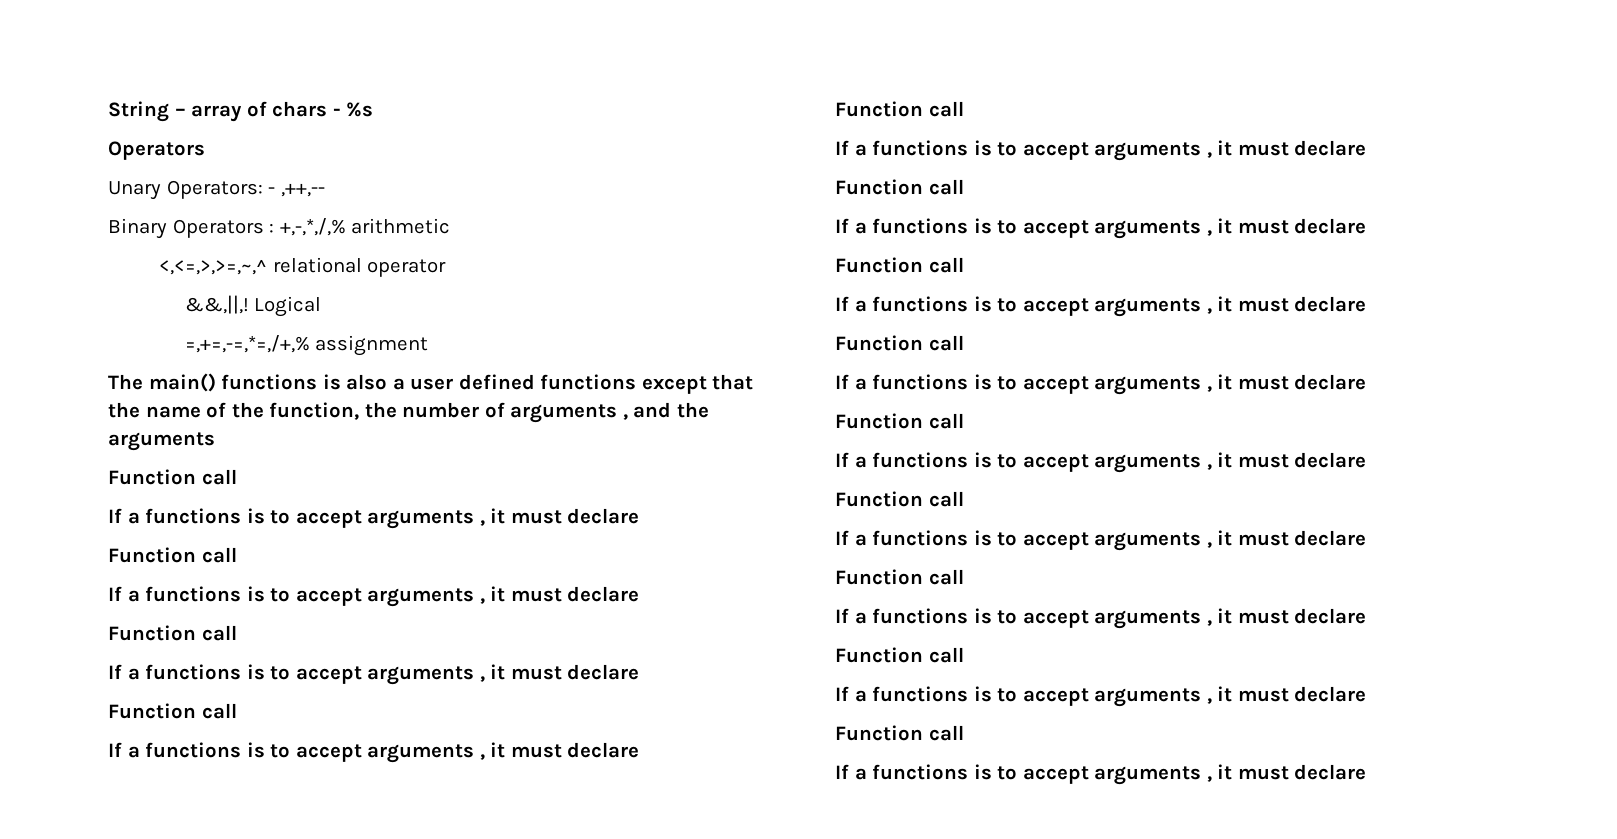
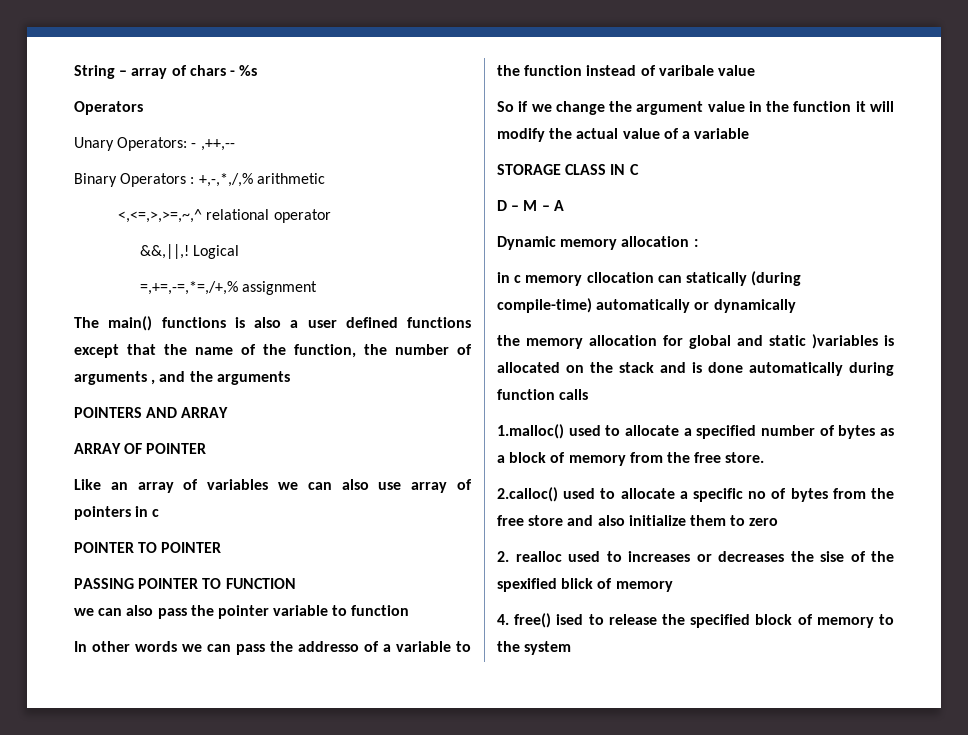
  The main() functions is also a user defined functions except that the name of the function, the number of arguments , and the arguments
- Function call
- If a functions is to accept arguments , it must declare
- Function call
- If a functions is to accept arguments , it must declare
- Function call
- If a functions is to accept arguments , it must declare
- Function call
- If a functions is to accept arguments , it must declare
- Function call
- If a functions is to accept arguments , it must declare
- Function call
- If a functions is to accept arguments , it must declare
- Function call
- If a functions is to accept arguments , it must declare
- Function call
- If a functions is to accept arguments , it must declare
- Function call
- If a functions is to accept arguments , it must declare
- Function call
- If a functions is to accept arguments , it must declare
- Function call
- If a functions is to accept arguments , it must declare
- Function call
- If a functions is to accept arguments , it must declare
- Function call
- If a functions is to accept arguments , it must declare
+ POINTERS AND ARRAY
+ ARRAY OF POINTER
+ Like an array of variables we can also use array of pointers in c
+ POINTER TO POINTER
+ PASSING POINTER TO FUNCTION
+ we can also pass the pointer variable to function
+ In other words we can pass the addresso of a variable to the function instead of varibale value
+ So if we change the argument value in the function it will modify the actual value of a variable
+ STORAGE CLASS IN C
+ D – M – A
+ Dynamic memory allocation :
+ in c memory cllocation can statically (during compile-time) automatically or dynamically
+ the memory allocation for global and static )variables is allocated on the stack and is done automatically during function calls
+ 1.malloc() used to allocate a specified number of bytes as a block of memory from the free store.
+ 2.calloc() used to allocate a specific no of bytes from the free store and also initialize them to zero
+ 2. realloc used to increases or decreases the sise of the spexified blick of memory
+ 4. free() ised to release the specified block of memory to the system

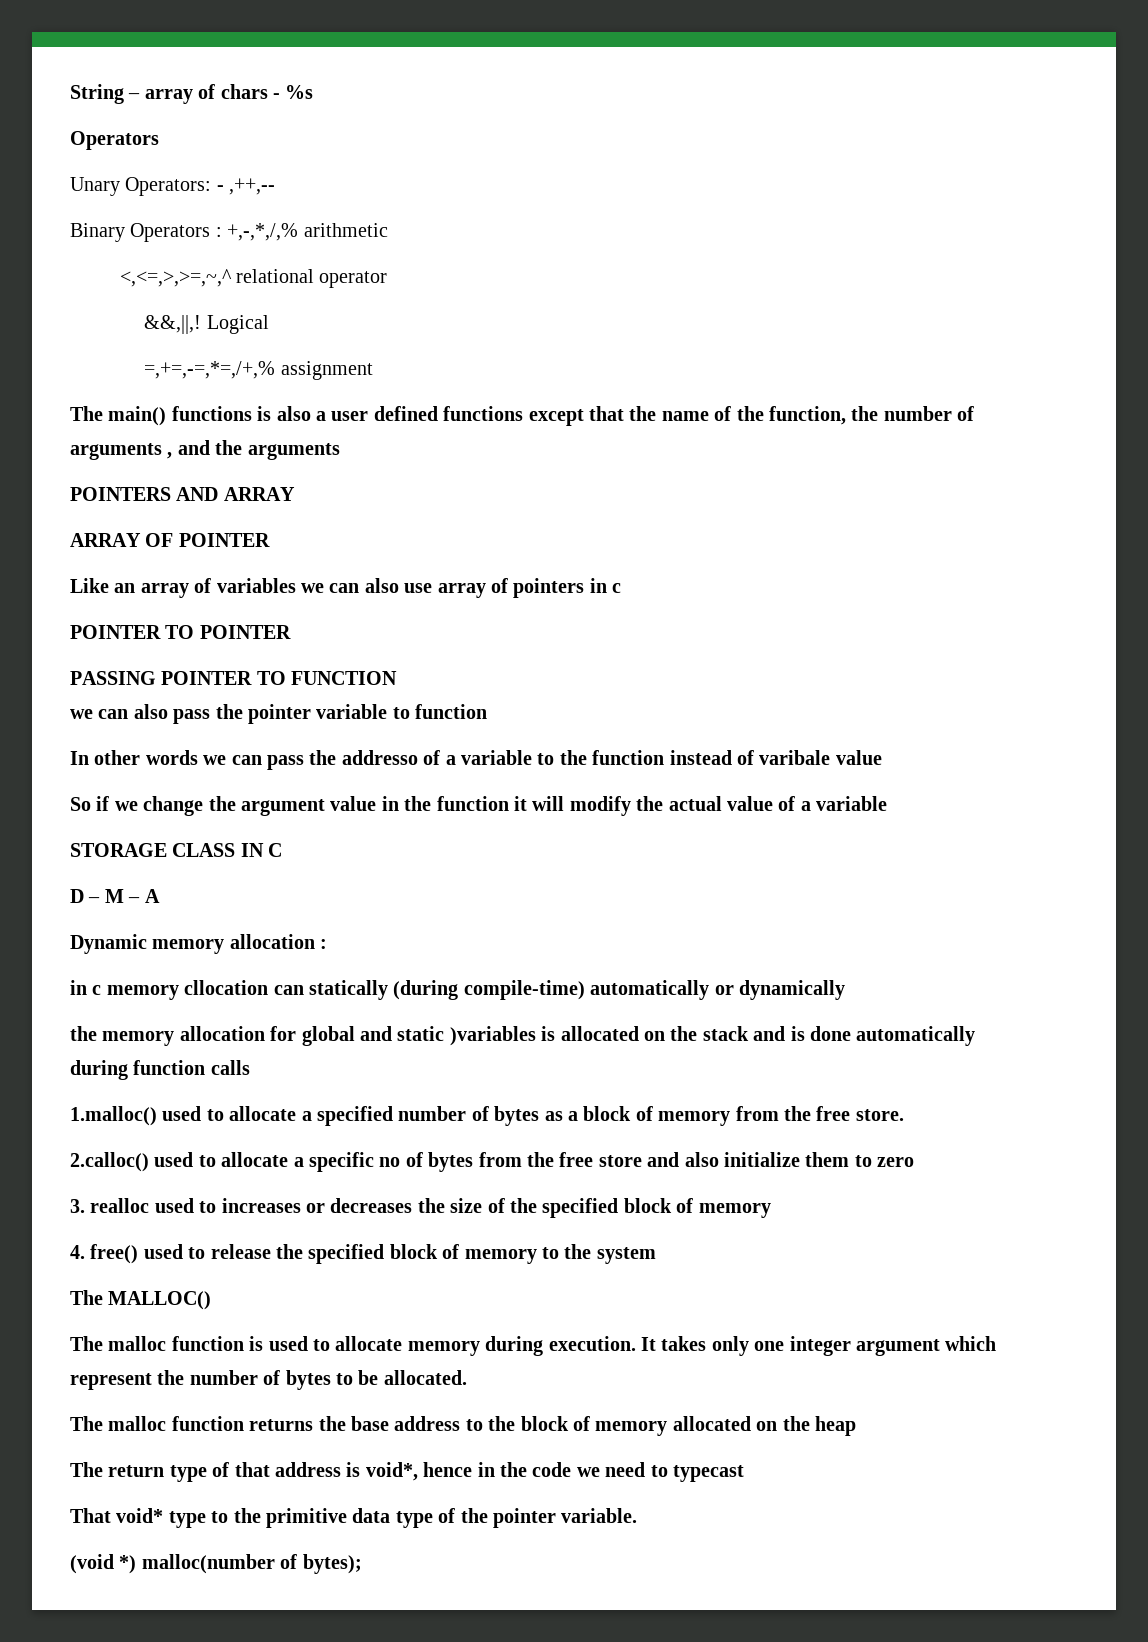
- 2. realloc used to increases or decreases the sise of the spexified blick of memory
+ 3. realloc used to increases or decreases the size of the specified block of memory
- 4. free() ised to release the specified block of memory to the system
+ 4. free() used to release the specified block of memory to the system
+ The MALLOC()
+ The malloc function is used to allocate memory during execution. It takes only one integer argument which represent the number of bytes to be allocated.
+ The malloc function returns the base address to the block of memory allocated on the heap
+ The return type of that address is void*, hence in the code we need to typecast
+ That void* type to the primitive data type of the pointer variable.
+ (void *) malloc(number of bytes);

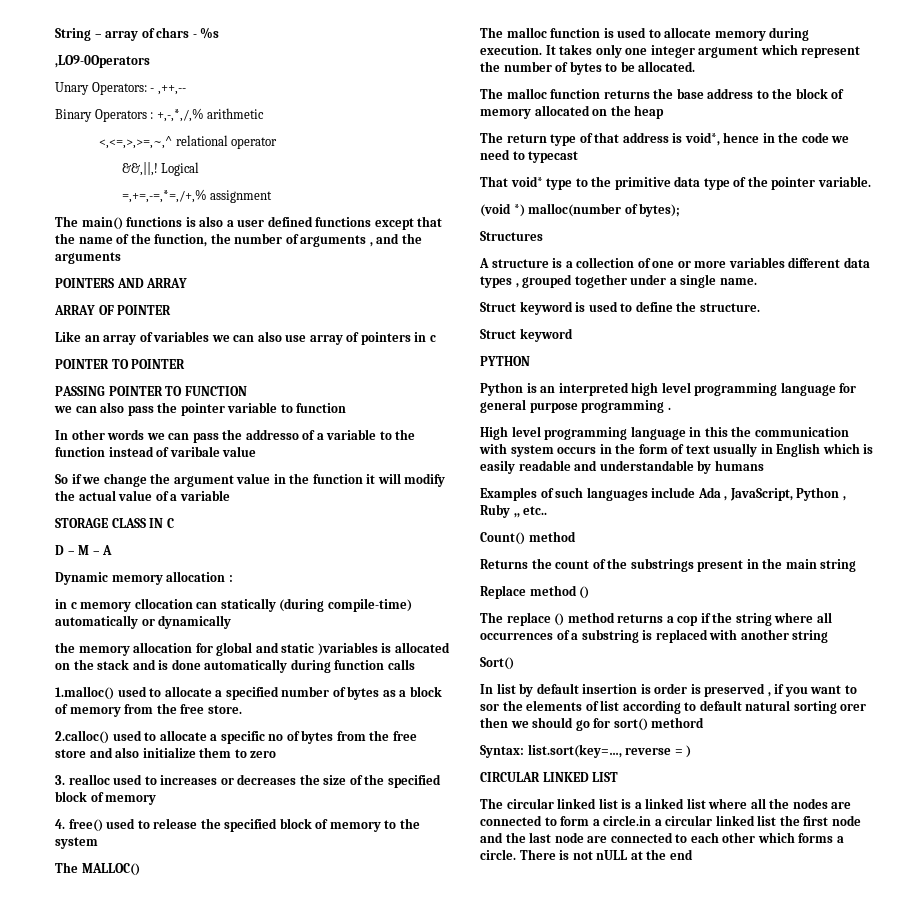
  String – array of chars - %s
- Operators
+ ,LO9-0Operators
+ Structures
+ A structure is a collection of one or more variables different data types , grouped together under a single name.
+ Struct keyword is used to define the structure.
+ Struct keyword
+ PYTHON
+ Python is an interpreted high level programming language for general purpose programming .
+ High level programming language in this the communication with system occurs in the form of text usually in English which is easily readable and understandable by humans
+ Examples of such languages include Ada , JavaScript, Python , Ruby ,, etc..
+ Count() method
+ Returns the count of the substrings present in the main string
+ Replace method ()
+ The replace () method returns a cop if the string where all occurrences of a substring is replaced with another string
+ Sort()
+ In list by default insertion is order is preserved , if you want to sor the elements of list according to default natural sorting orer then we should go for sort() methord
+ Syntax: list.sort(key=…, reverse = )
+ CIRCULAR LINKED LIST
+ The circular linked list is a linked list where all the nodes are connected to form a circle.in a circular linked list the first node and the last node are connected to each other which forms a circle. There is not nULL at the end

